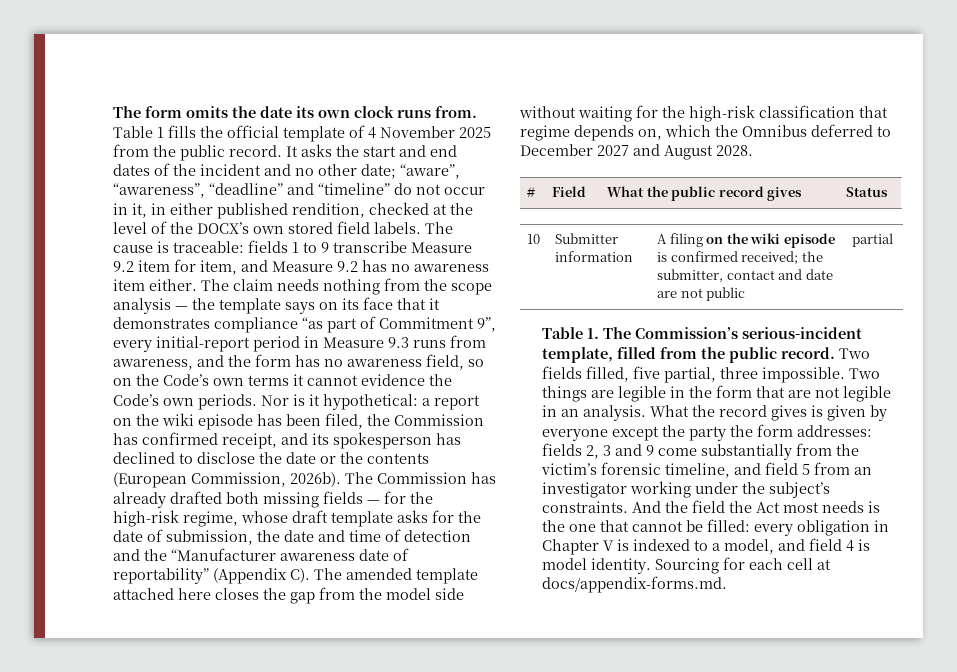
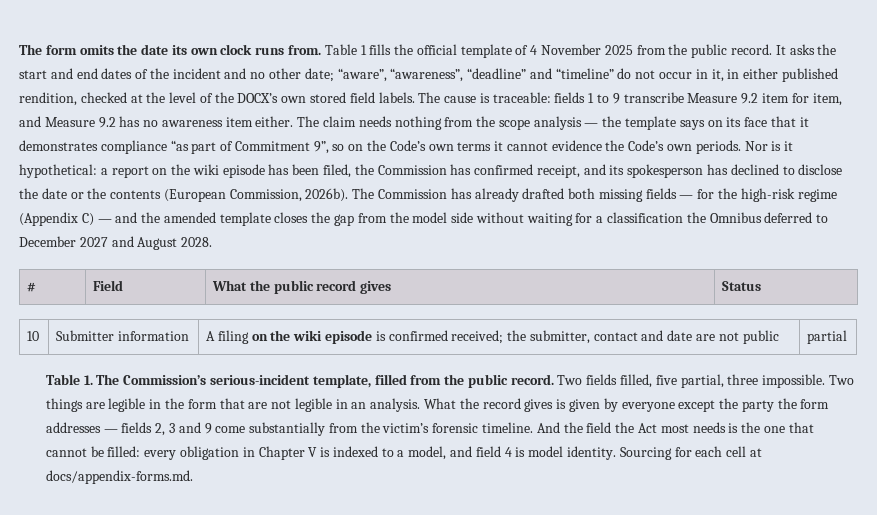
- The claim needs nothing from the scope analysis — the template says on its face that it demonstrates compliance “as part of Commitment 9”, every initial-report period in Measure 9.3 runs from awareness, and the form has no awareness field, so on the Code’s own terms it cannot evidence the Code’s own periods.
+ The claim needs nothing from the scope analysis — the template says on its face that it demonstrates compliance “as part of Commitment 9”, so on the Code’s own terms it cannot evidence the Code’s own periods.
- The Commission has already drafted both missing fields — for the high-risk regime, whose draft template asks for the date of submission, the date and time of detection and the “Manufacturer awareness date of reportability” (Appendix C). The amended template attached here closes the gap from the model side without waiting for the high-risk classification that regime depends on, which the Omnibus deferred to December 2027 and August 2028.
+ The Commission has already drafted both missing fields — for the high-risk regime (Appendix C) — and the amended template closes the gap from the model side without waiting for a classification the Omnibus deferred to December 2027 and August 2028.
- What the record gives is given by everyone except the party the form addresses: fields 2, 3 and 9 come substantially from the victim’s forensic timeline, and field 5 from an investigator working under the subject’s constraints.
+ What the record gives is given by everyone except the party the form addresses — fields 2, 3 and 9 come substantially from the victim’s forensic timeline.

